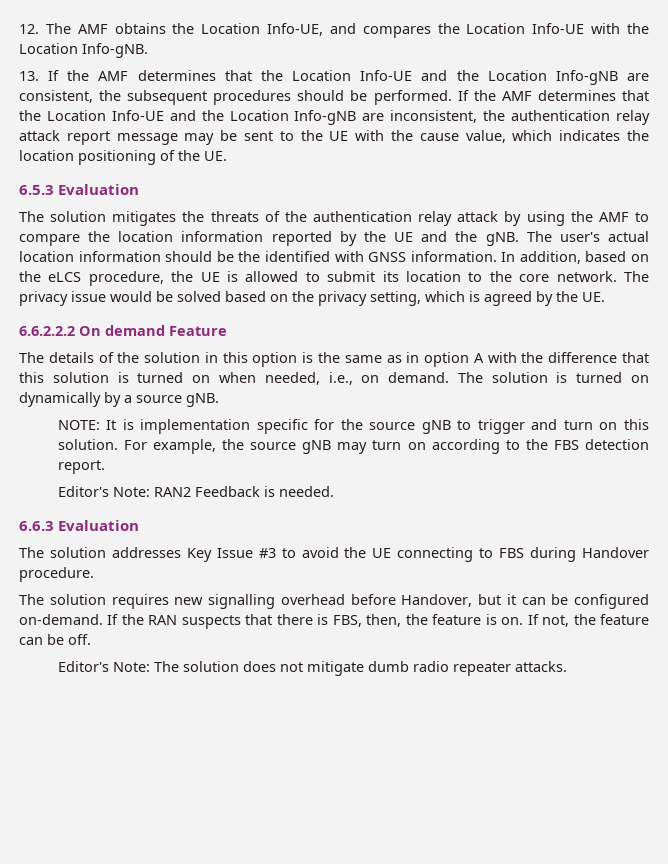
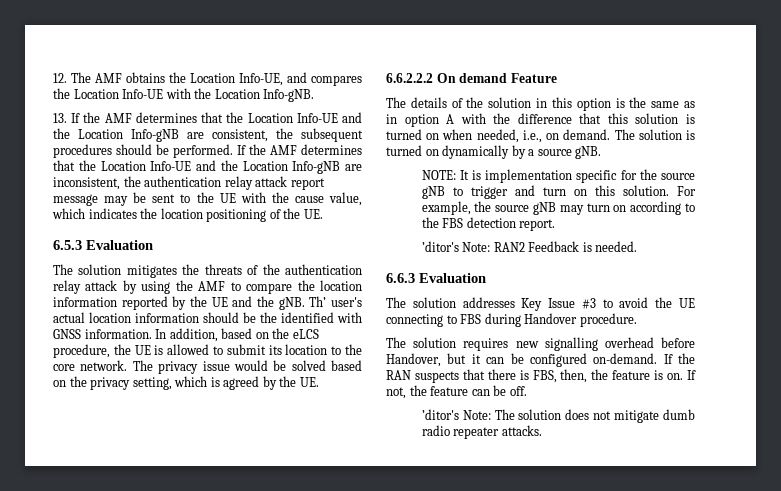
- The user's actual location information should be the identified with GNSS information.
+ Th’ user's actual location information should be the identified with GNSS information.
- Editor's Note: RAN2 Feedback is needed.
+ ’ditor's Note: RAN2 Feedback is needed.
- Editor's Note: The solution does not mitigate dumb radio repeater attacks.
+ ’ditor's Note: The solution does not mitigate dumb radio repeater attacks.

